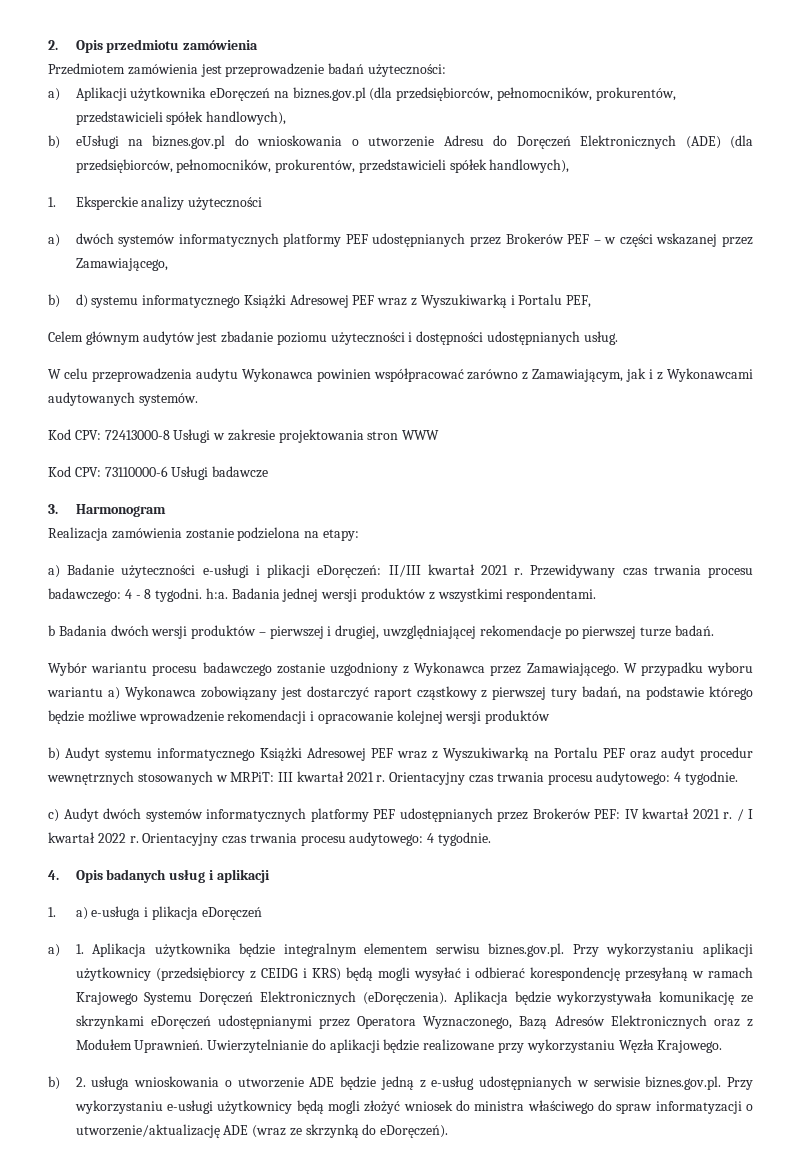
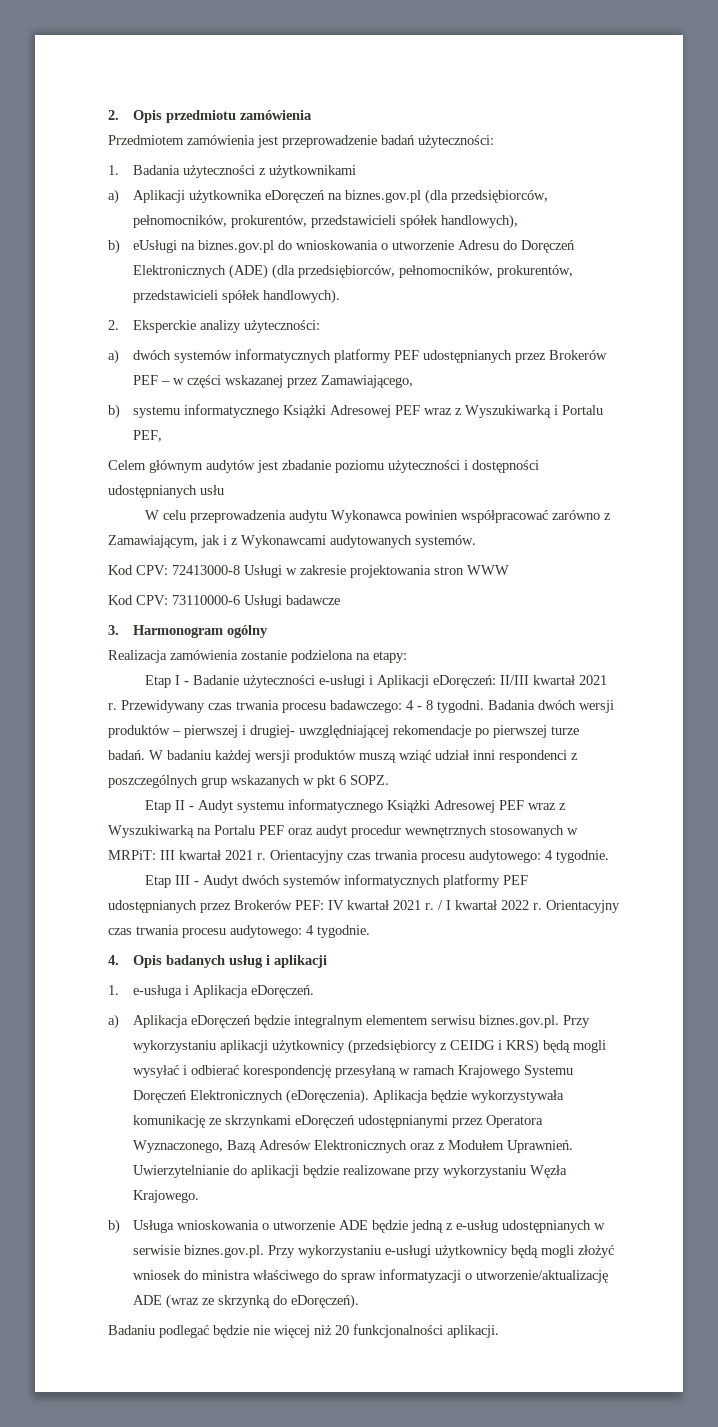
+ 1. Badania użyteczności z użytkownikami
- b) eUsługi na biznes.gov.pl do wnioskowania o utworzenie Adresu do Doręczeń Elektronicznych (ADE) (dla przedsiębiorców, pełnomocników, prokurentów, przedstawicieli spółek handlowych),
- 1. Eksperckie analizy użyteczności
+ b) eUsługi na biznes.gov.pl do wnioskowania o utworzenie Adresu do Doręczeń Elektronicznych (ADE) (dla przedsiębiorców, pełnomocników, prokurentów, przedstawicieli spółek handlowych).
+ 2. Eksperckie analizy użyteczności:
- b) d) systemu informatycznego Książki Adresowej PEF wraz z Wyszukiwarką i Portalu PEF,
+ b) systemu informatycznego Książki Adresowej PEF wraz z Wyszukiwarką i Portalu PEF,
- Celem głównym audytów jest zbadanie poziomu użyteczności i dostępności udostępnianych usług.
+ Celem głównym audytów jest zbadanie poziomu użyteczności i dostępności udostępnianych usłu
- 3. Harmonogram
+ 3. Harmonogram ogólny
- a) Badanie użyteczności e-usługi i plikacji eDoręczeń: II/III kwartał 2021 r.
+ Etap I - Badanie użyteczności e-usługi i Aplikacji eDoręczeń: II/III kwartał 2021 r.
- Przewidywany czas trwania procesu badawczego: 4 - 8 tygodni. h:a. Badania jednej wersji produktów z wszystkimi respondentami.
- b Badania dwóch wersji produktów – pierwszej i drugiej, uwzględniającej rekomendacje po pierwszej turze badań.
- Wybór wariantu procesu badawczego zostanie uzgodniony z Wykonawca przez Zamawiającego. W przypadku wyboru wariantu a) Wykonawca zobowiązany jest dostarczyć raport cząstkowy z pierwszej tury badań, na podstawie którego będzie możliwe wprowadzenie rekomendacji i opracowanie kolejnej wersji produktów
- b) Audyt systemu informatycznego Książki Adresowej PEF wraz z Wyszukiwarką na Portalu PEF oraz audyt procedur wewnętrznych stosowanych w MRPiT: III kwartał 2021 r.
+ Przewidywany czas trwania procesu badawczego: 4 - 8 tygodni. Badania dwóch wersji produktów – pierwszej i drugiej- uwzględniającej rekomendacje po pierwszej turze badań. W badaniu każdej wersji produktów muszą wziąć udział inni respondenci z poszczególnych grup wskazanych w pkt 6 SOPZ.
+ Etap II - Audyt systemu informatycznego Książki Adresowej PEF wraz z Wyszukiwarką na Portalu PEF oraz audyt procedur wewnętrznych stosowanych w MRPiT: III kwartał 2021 r.
- c) Audyt dwóch systemów informatycznych platformy PEF udostępnianych przez Brokerów PEF: IV kwartał 2021 r.
+ Etap III - Audyt dwóch systemów informatycznych platformy PEF udostępnianych przez Brokerów PEF: IV kwartał 2021 r.
- 1. a) e-usługa i plikacja eDoręczeń
- a) 1. Aplikacja użytkownika będzie integralnym elementem serwisu biznes.gov.pl. Przy wykorzystaniu aplikacji użytkownicy (przedsiębiorcy z CEIDG i KRS) będą mogli wysyłać i odbierać korespondencję przesyłaną w ramach Krajowego Systemu Doręczeń Elektronicznych (eDoręczenia).
+ 1. e-usługa i Aplikacja eDoręczeń.
+ a) Aplikacja eDoręczeń będzie integralnym elementem serwisu biznes.gov.pl. Przy wykorzystaniu aplikacji użytkownicy (przedsiębiorcy z CEIDG i KRS) będą mogli wysyłać i odbierać korespondencję przesyłaną w ramach Krajowego Systemu Doręczeń Elektronicznych (eDoręczenia).
- b) 2. usługa wnioskowania o utworzenie ADE będzie jedną z e-usług udostępnianych w serwisie biznes.gov.pl. Przy wykorzystaniu e-usługi użytkownicy będą mogli złożyć wniosek do ministra właściwego do spraw informatyzacji o utworzenie/aktualizację ADE (wraz ze skrzynką do eDoręczeń).
+ b) Usługa wnioskowania o utworzenie ADE będzie jedną z e-usług udostępnianych w serwisie biznes.gov.pl. Przy wykorzystaniu e-usługi użytkownicy będą mogli złożyć wniosek do ministra właściwego do spraw informatyzacji o utworzenie/aktualizację ADE (wraz ze skrzynką do eDoręczeń).
+ Badaniu podlegać będzie nie więcej niż 20 funkcjonalności aplikacji.

